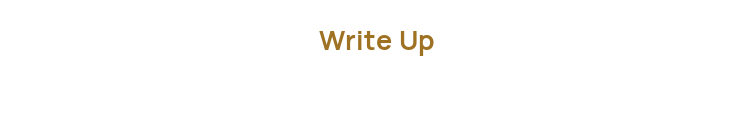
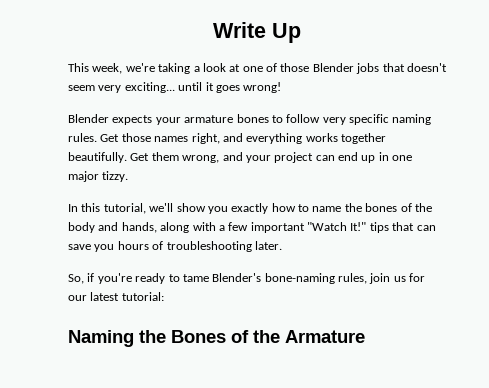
+ This week, we're taking a look at one of those Blender jobs that doesn't seem very exciting... until it goes wrong!
+ Blender expects your armature bones to follow very specific naming rules. Get those names right, and everything works together beautifully. Get them wrong, and your project can end up in one major tizzy.
+ In this tutorial, we'll show you exactly how to name the bones of the body and hands, along with a few important "Watch It!" tips that can save you hours of troubleshooting later.
+ So, if you're ready to tame Blender's bone-naming rules, join us for our latest tutorial:
+ Naming the Bones of the Armature

